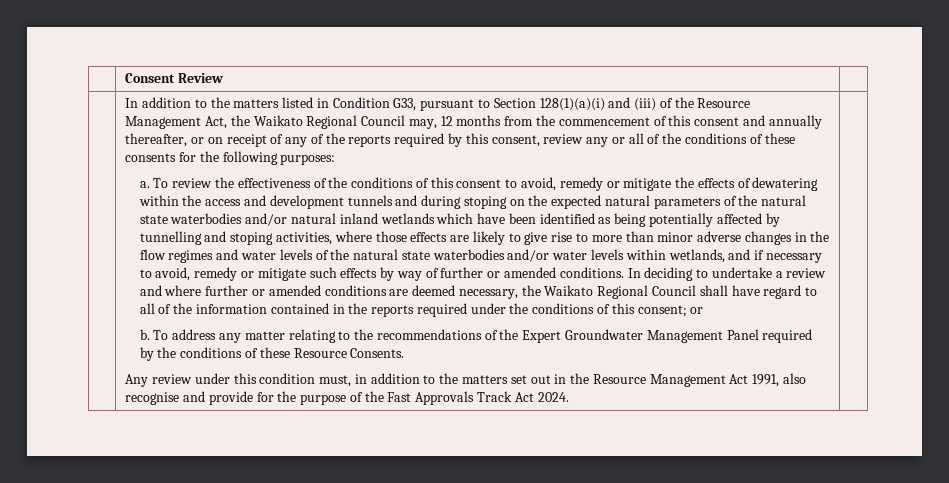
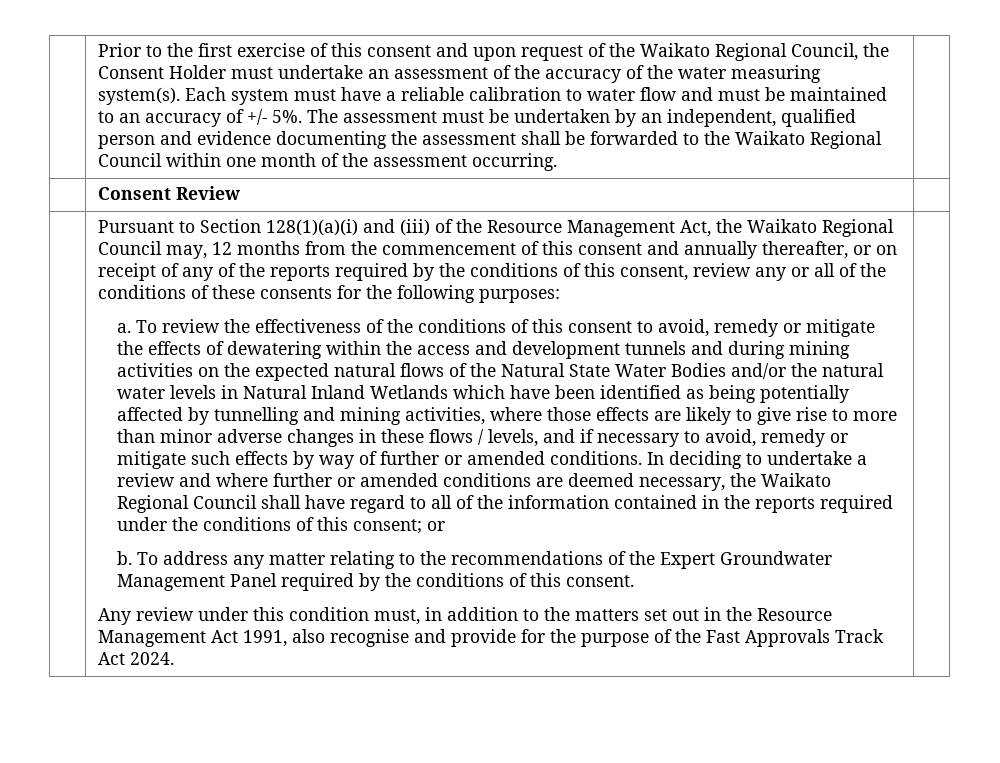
- Consent Review |
- | In addition to the matters listed in Condition G33, pursuant to Section 128(1)(a)(i) and (iii) of the Resource Management Act, the Waikato Regional Council may, 12 months from the commencement of this consent and annually thereafter, or on receipt of any of the reports required by this consent, review any or all of the conditions of these consents for the following purposes:
+ Prior to the first exercise of this consent and upon request of the Waikato Regional Council, the Consent Holder must undertake an assessment of the accuracy of the water measuring system(s). Each system must have a reliable calibration to water flow and must be maintained to an accuracy of +/- 5%. The assessment must be undertaken by an independent, qualified person and evidence documenting the assessment shall be forwarded to the Waikato Regional Council within one month of the assessment occurring. |
+ | Consent Review |
+ | Pursuant to Section 128(1)(a)(i) and (iii) of the Resource Management Act, the Waikato Regional Council may, 12 months from the commencement of this consent and annually thereafter, or on receipt of any of the reports required by the conditions of this consent, review any or all of the conditions of these consents for the following purposes:
- To review the effectiveness of the conditions of this consent to avoid, remedy or mitigate the effects of dewatering within the access and development tunnels and during stoping on the expected natural parameters of the natural state waterbodies and/or natural inland wetlands which have been identified as being potentially affected by tunnelling and stoping activities, where those effects are likely to give rise to more than minor adverse changes in the flow regimes and water levels of the natural state waterbodies and/or water levels within wetlands, and if necessary to avoid, remedy or mitigate such effects by way of further or amended conditions.
+ To review the effectiveness of the conditions of this consent to avoid, remedy or mitigate the effects of dewatering within the access and development tunnels and during mining activities on the expected natural flows of the Natural State Water Bodies and/or the natural water levels in Natural Inland Wetlands which have been identified as being potentially affected by tunnelling and mining activities, where those effects are likely to give rise to more than minor adverse changes in these flows / levels, and if necessary to avoid, remedy or mitigate such effects by way of further or amended conditions.
- To address any matter relating to the recommendations of the Expert Groundwater Management Panel required by the conditions of these Resource Consents.
+ To address any matter relating to the recommendations of the Expert Groundwater Management Panel required by the conditions of this consent.

